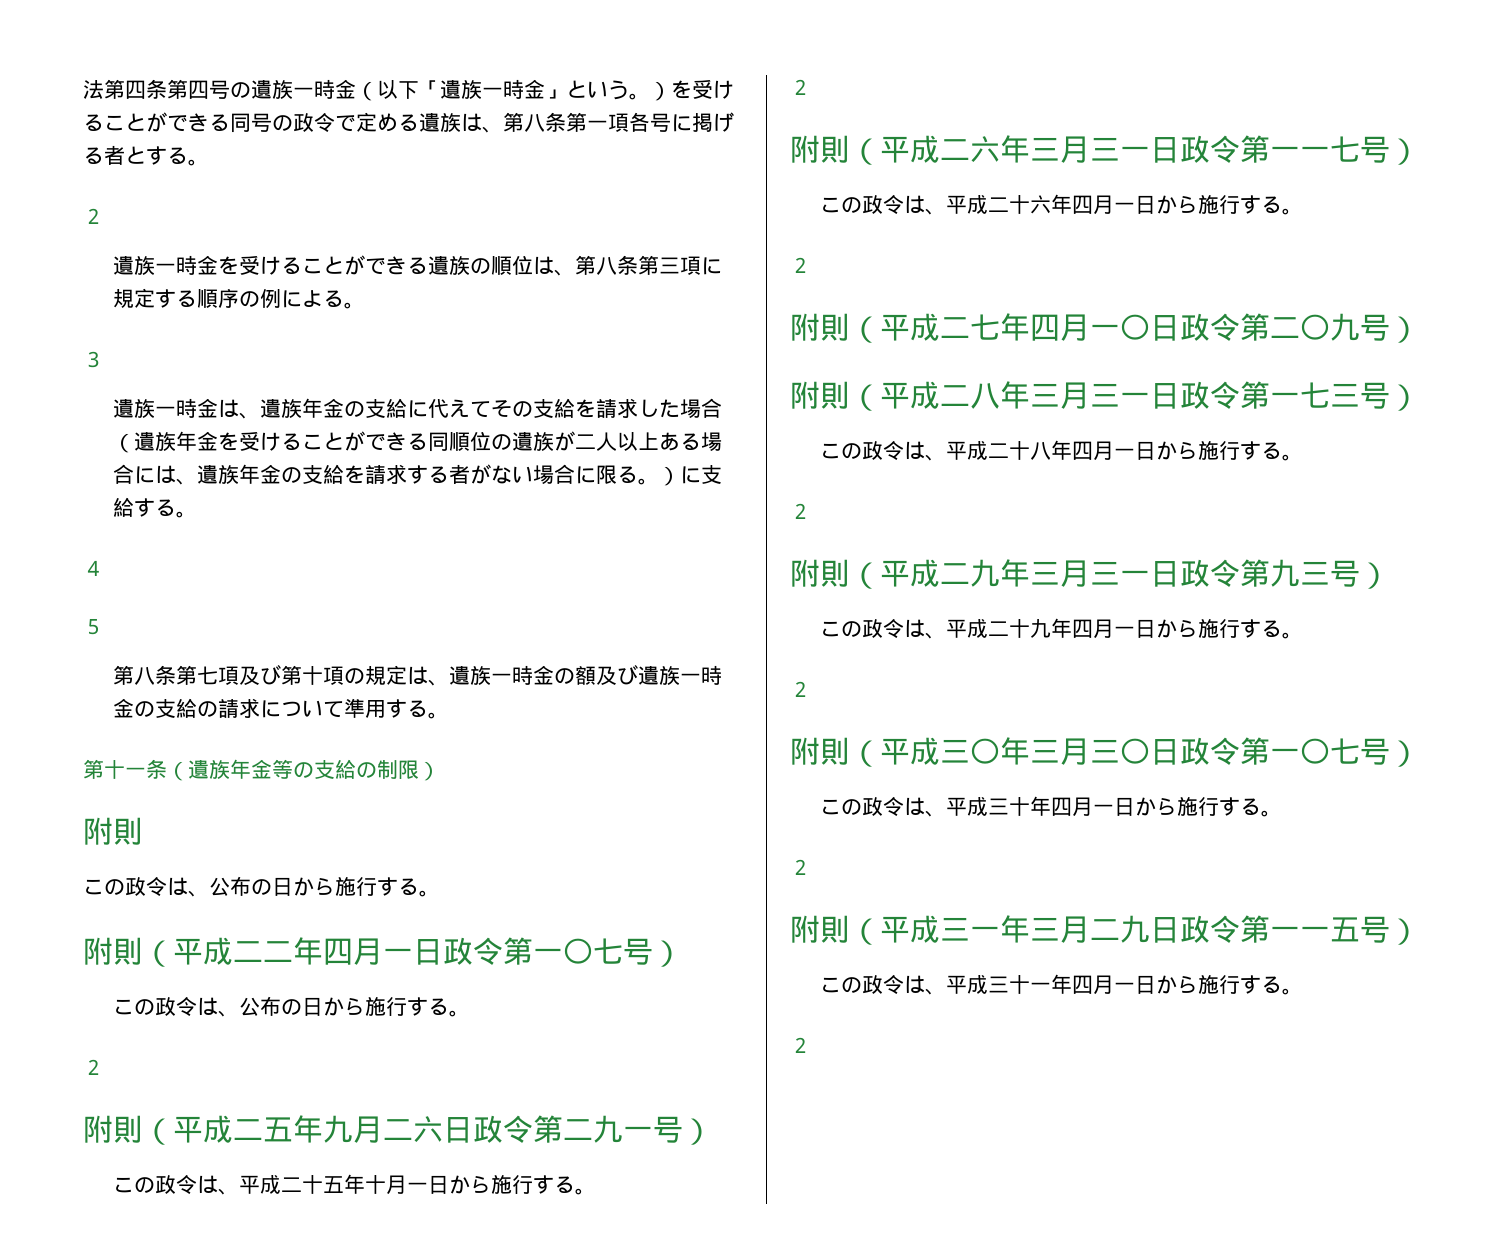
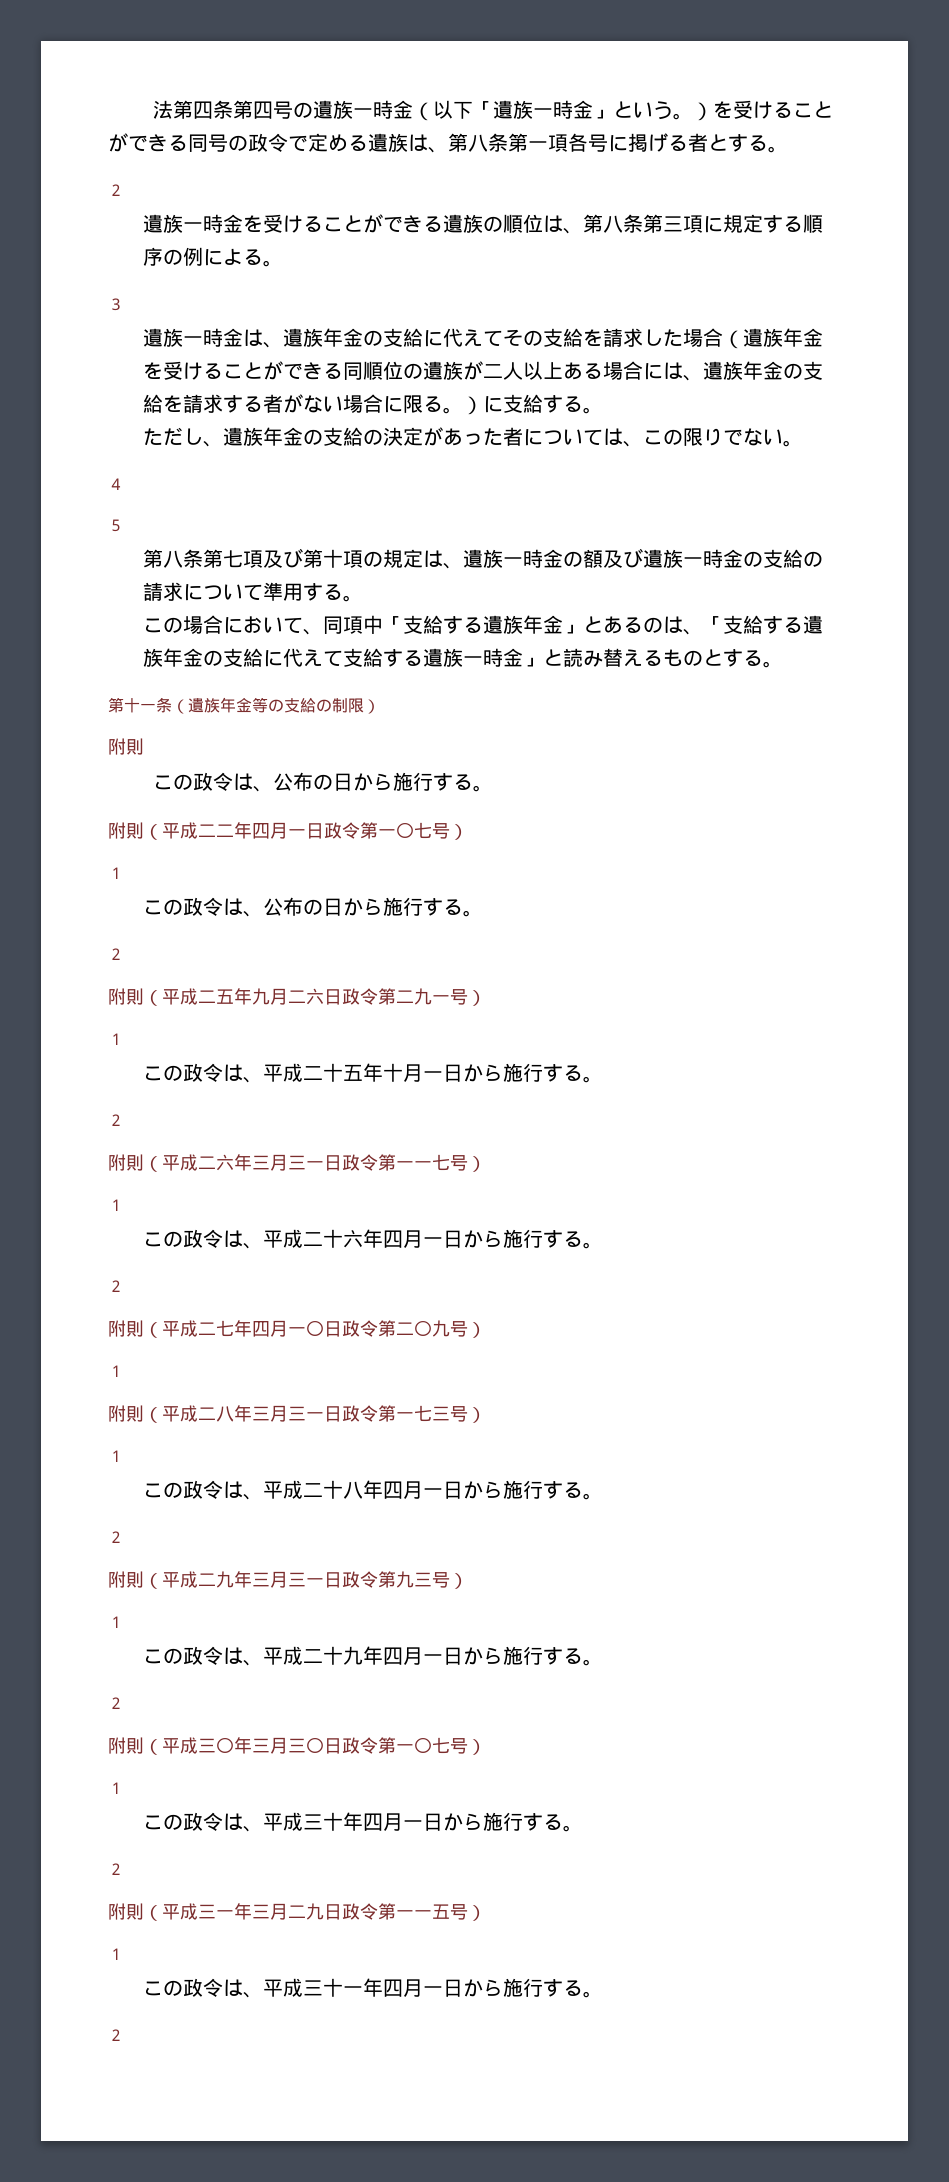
+ ただし、遺族年金の支給の決定があった者については、この限りでない。
+ この場合において、同項中「支給する遺族年金」とあるのは、「支給する遺族年金の支給に代えて支給する遺族一時金」と読み替えるものとする。
  附則（平成二二年四月一日政令第一〇七号）
+ １
  附則（平成二五年九月二六日政令第二九一号）
+ １
  附則（平成二六年三月三一日政令第一一七号）
+ １
  附則（平成二七年四月一〇日政令第二〇九号）
+ １
  附則（平成二八年三月三一日政令第一七三号）
+ １
  附則（平成二九年三月三一日政令第九三号）
+ １
  附則（平成三〇年三月三〇日政令第一〇七号）
+ １
  附則（平成三一年三月二九日政令第一一五号）
+ １

